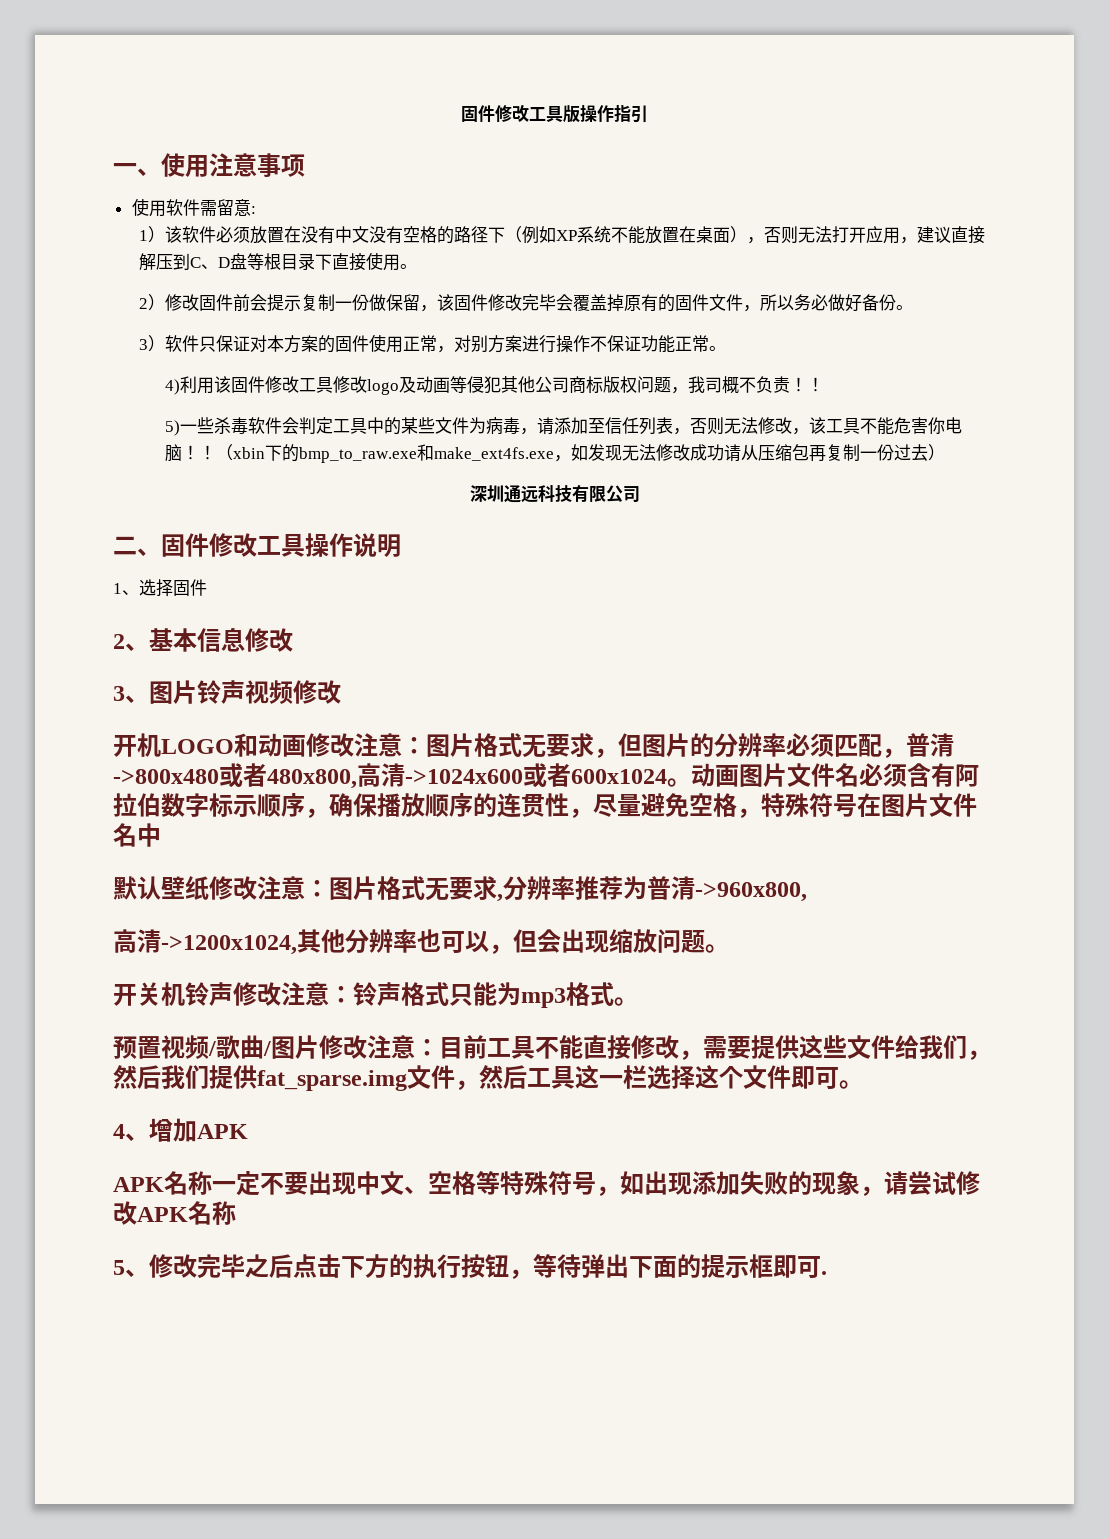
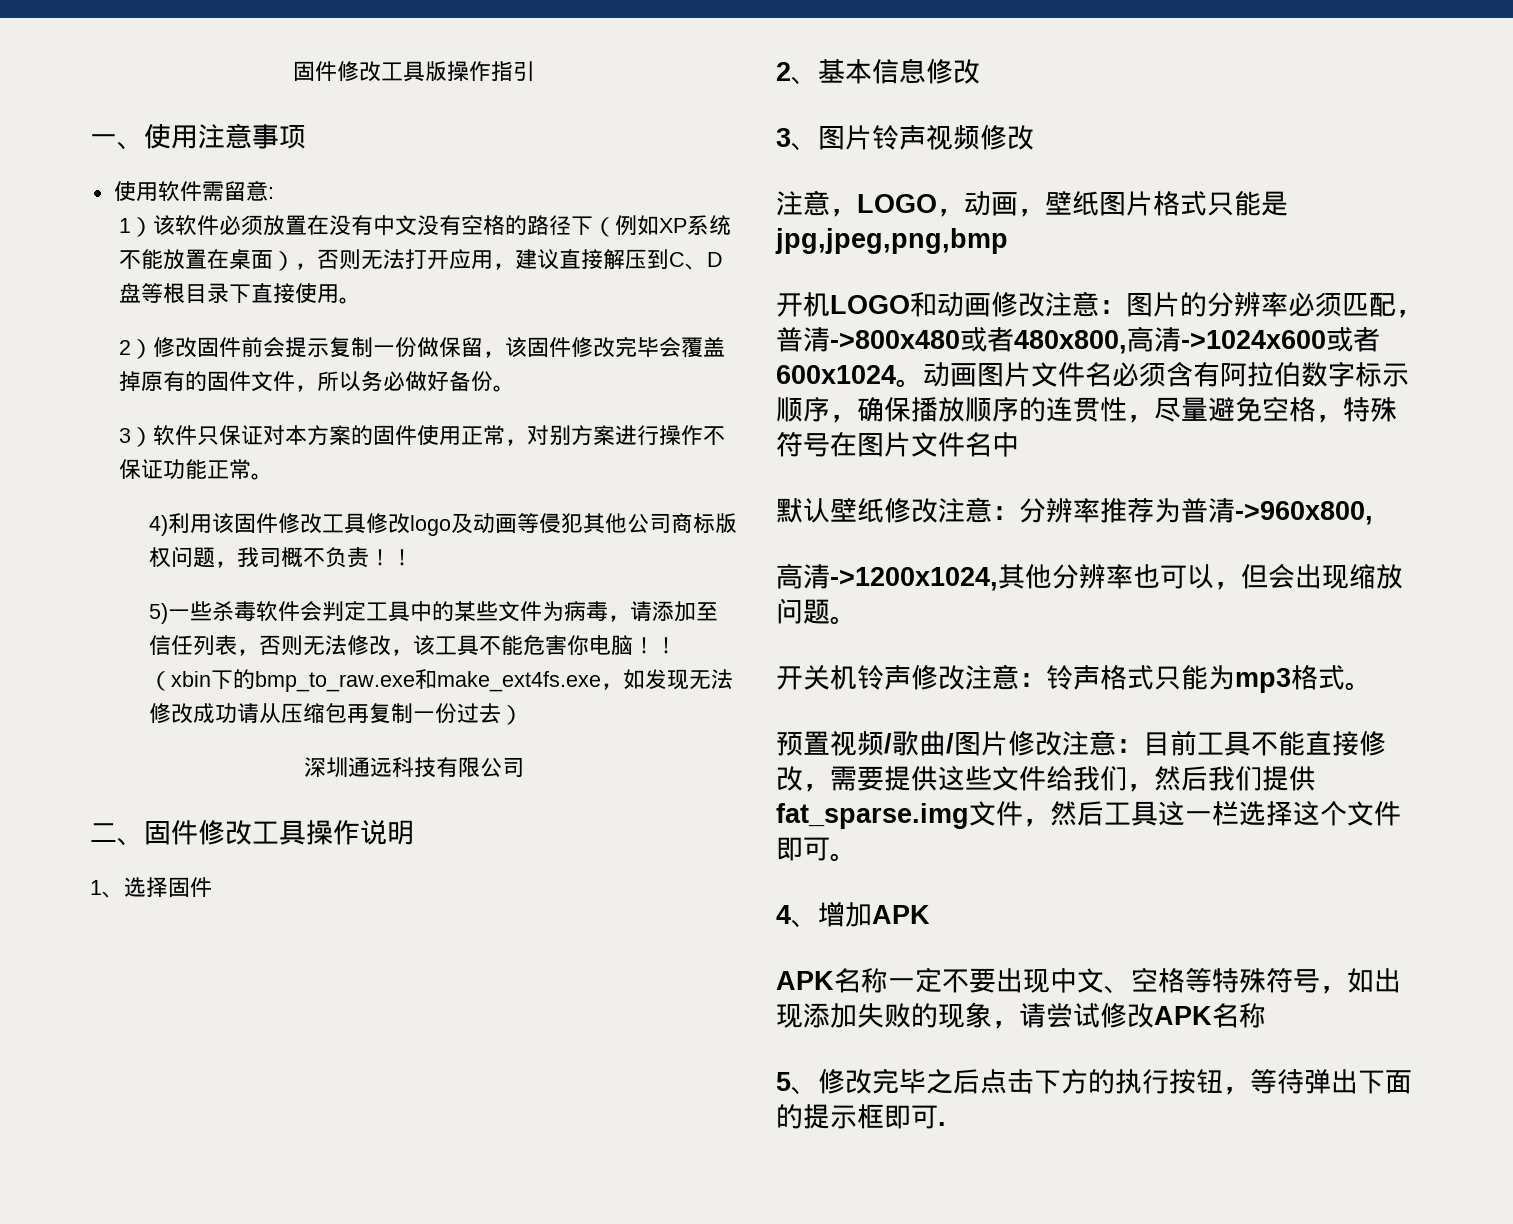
+ 注意，LOGO，动画，壁纸图片格式只能是jpg,jpeg,png,bmp
- 开机LOGO和动画修改注意：图片格式无要求，但图片的分辨率必须匹配，普清->800x480或者480x800,高清->1024x600或者600x1024。
+ 开机LOGO和动画修改注意：图片的分辨率必须匹配，普清->800x480或者480x800,高清->1024x600或者600x1024。
- 默认壁纸修改注意：图片格式无要求,分辨率推荐为普清->960x800,
+ 默认壁纸修改注意：分辨率推荐为普清->960x800,

